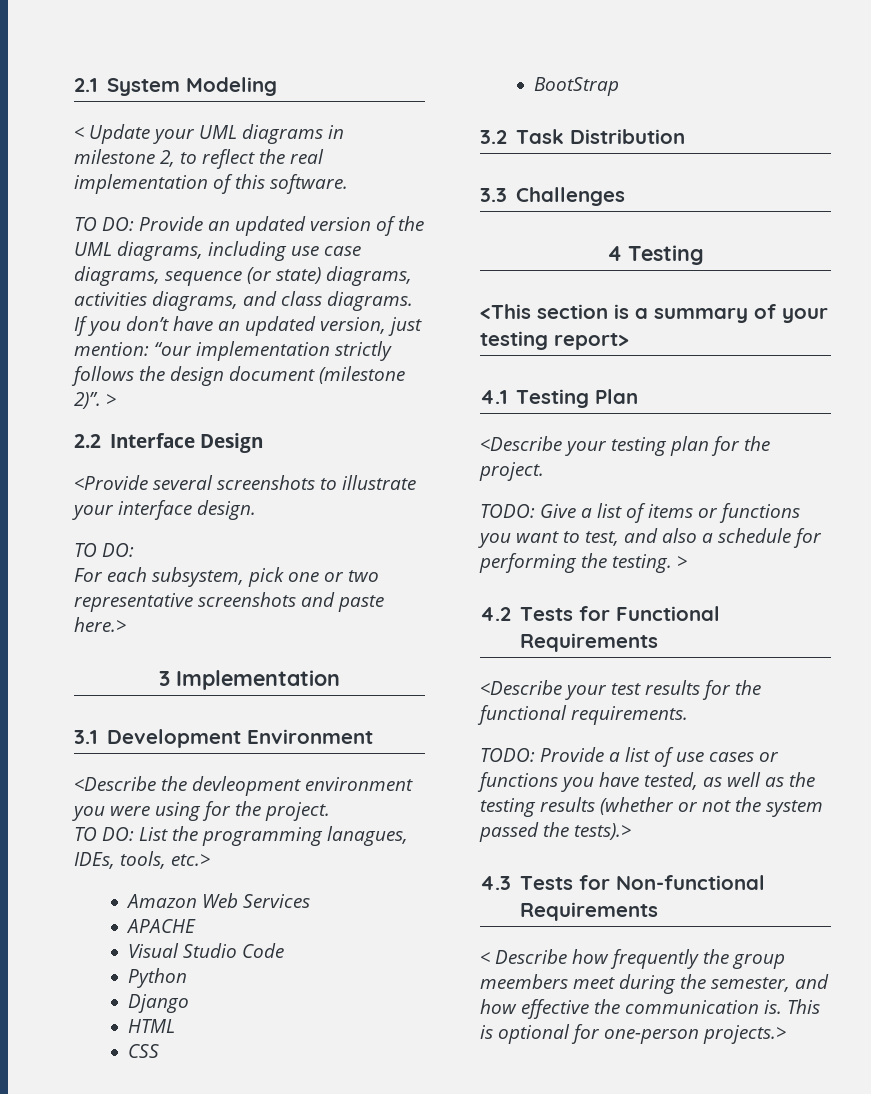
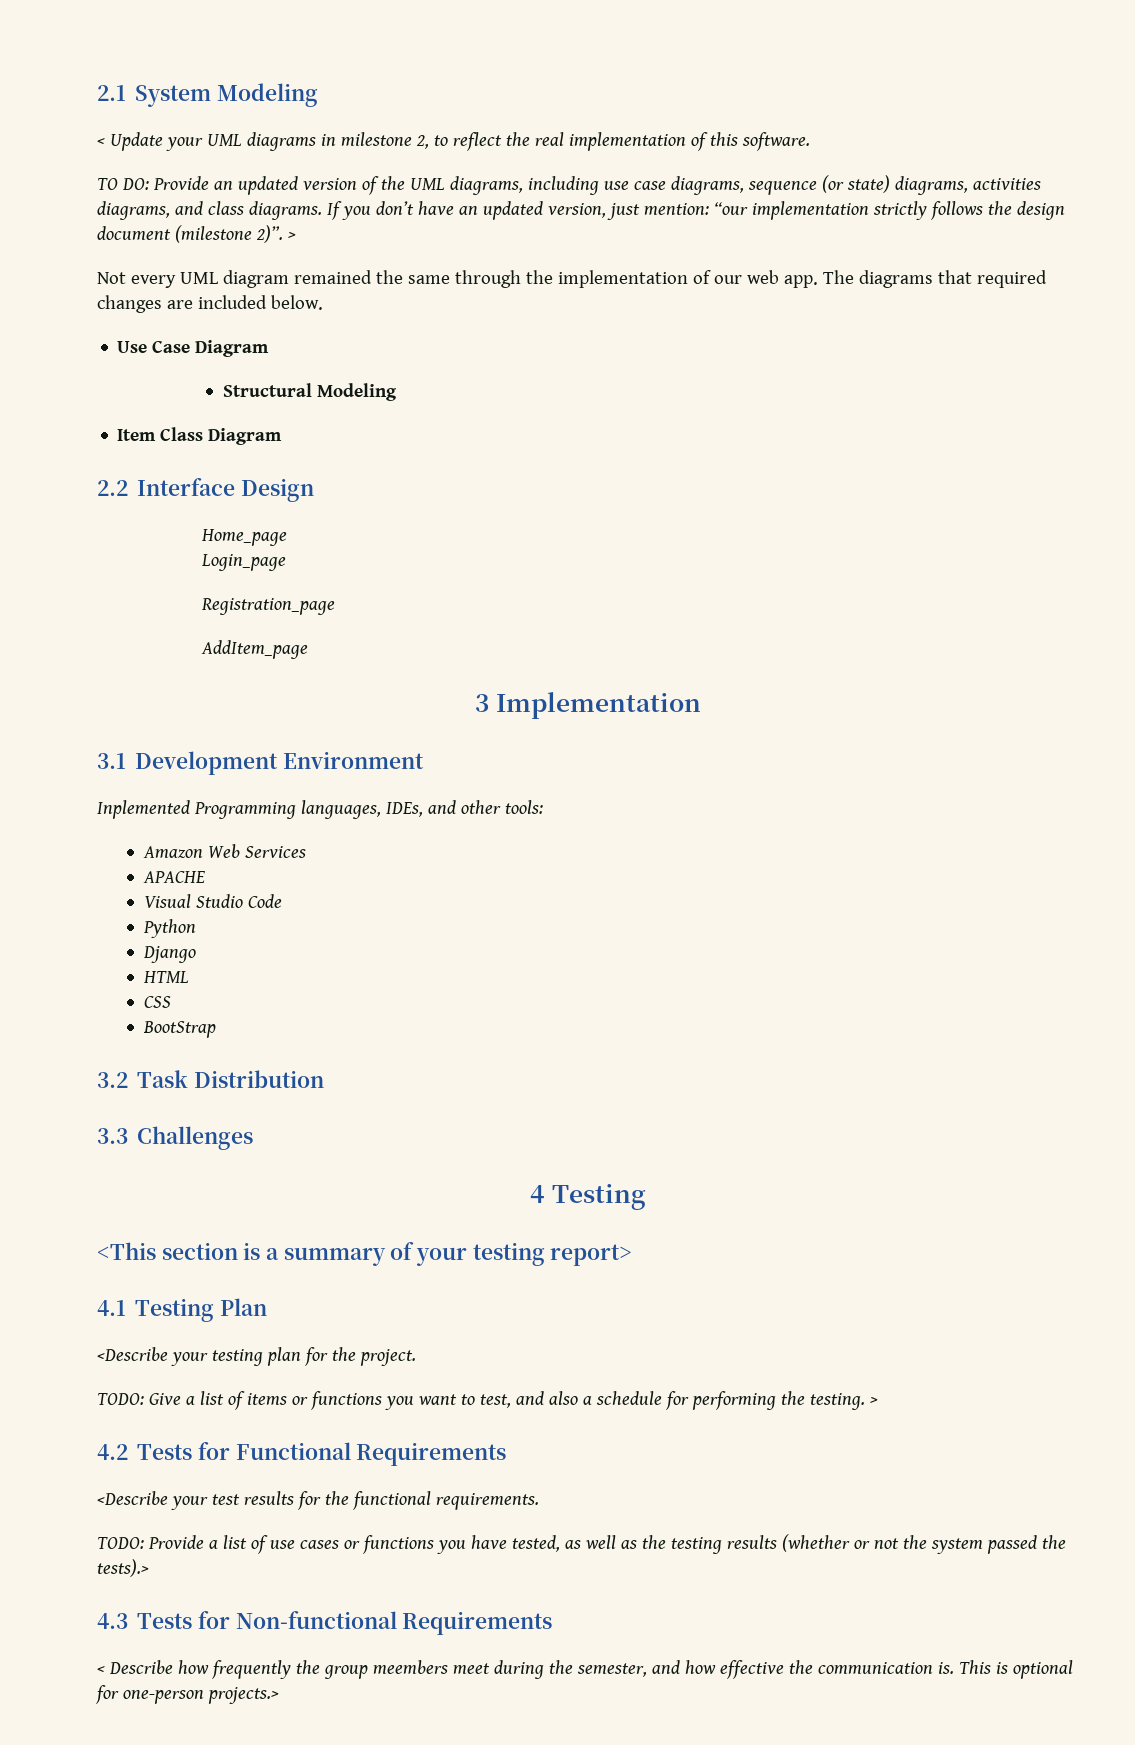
+ Not every UML diagram remained the same through the implementation of our web app. The diagrams that required changes are included below.
+ Use Case Diagram
+ Structural Modeling
+ Item Class Diagram
  2.2 Interface Design
- <Provide several screenshots to illustrate your interface design.
- TO DO:
- For each subsystem, pick one or two representative screenshots and paste here.>
+ Home_page
+ Login_page
+ Registration_page
+ AddItem_page
- <Describe the devleopment environment you were using for the project.
- TO DO: List the programming lanagues, IDEs, tools, etc.>
+ Inplemented Programming languages, IDEs, and other tools:

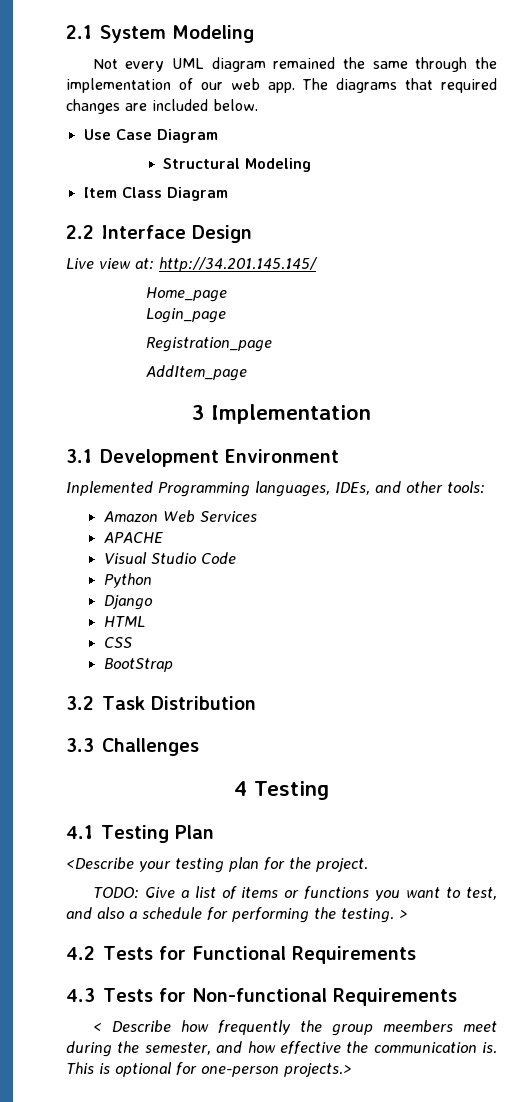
- < Update your UML diagrams in milestone 2, to reflect the real implementation of this software.
- TO DO: Provide an updated version of the UML diagrams, including use case diagrams, sequence (or state) diagrams, activities diagrams, and class diagrams. If you don’t have an updated version, just mention: “our implementation strictly follows the design document (milestone 2)”. >
+ Live view at: http://34.201.145.145/
- <This section is a summary of your testing report>
- <Describe your test results for the functional requirements.
- TODO: Provide a list of use cases or functions you have tested, as well as the testing results (whether or not the system passed the tests).>

